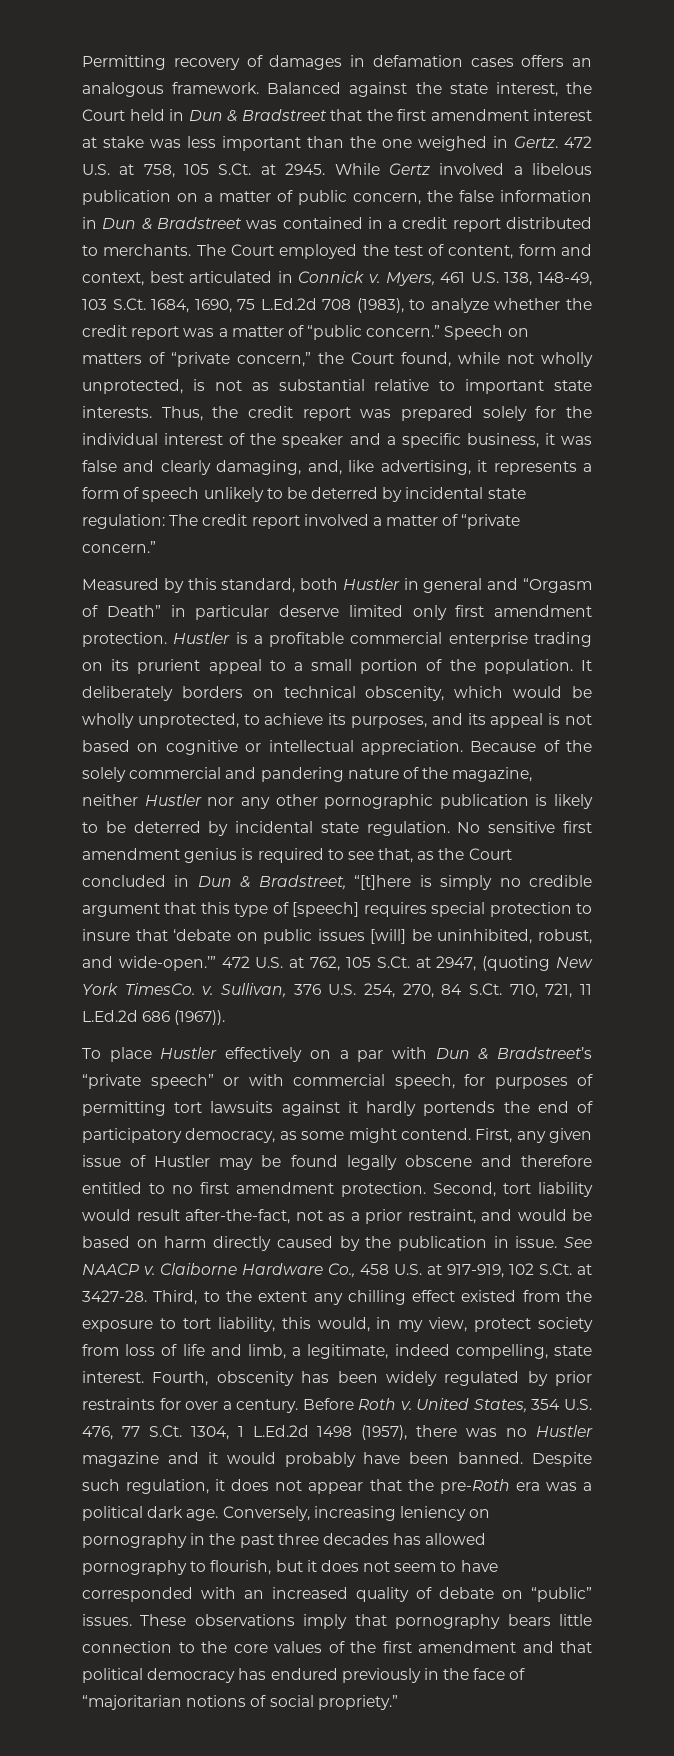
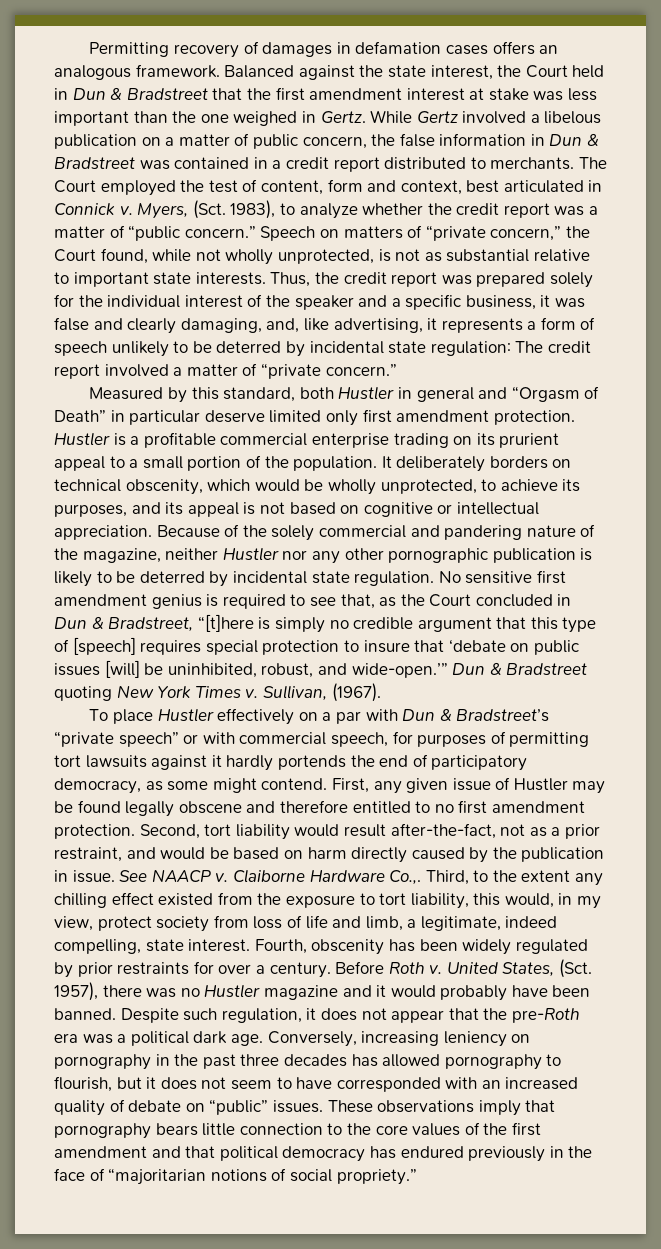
- 472 U.S. at 758, 105 S.Ct. at 2945.
- Myers, 461 U.S. 138, 148-49, 103 S.Ct. 1684, 1690, 75 L.Ed.2d 708 (1983), to analyze whether the credit report was a matter of “public concern.”
+ Myers, (Sct. 1983), to analyze whether the credit report was a matter of “public concern.”
- 472 U.S. at 762, 105 S.Ct. at 2947, (quoting New York TimesCo. v.
+ Dun & Bradstreet quoting New York Times v.
- Sullivan, 376 U.S. 254, 270, 84 S.Ct. 710, 721, 11 L.Ed.2d 686 (1967)).
+ Sullivan, (1967).
- Claiborne Hardware Co., 458 U.S. at 917-919, 102 S.Ct. at 3427-28. Third, to the extent any chilling effect existed from the exposure to tort liability, this would, in my view, protect society from loss of life and limb, a legitimate, indeed compelling, state interest.
+ Claiborne Hardware Co.,. Third, to the extent any chilling effect existed from the exposure to tort liability, this would, in my view, protect society from loss of life and limb, a legitimate, indeed compelling, state interest.
- United States, 354 U.S. 476, 77 S.Ct. 1304, 1 L.Ed.2d 1498 (1957), there was no Hustler magazine and it would probably have been banned.
+ United States, (Sct. 1957), there was no Hustler magazine and it would probably have been banned.

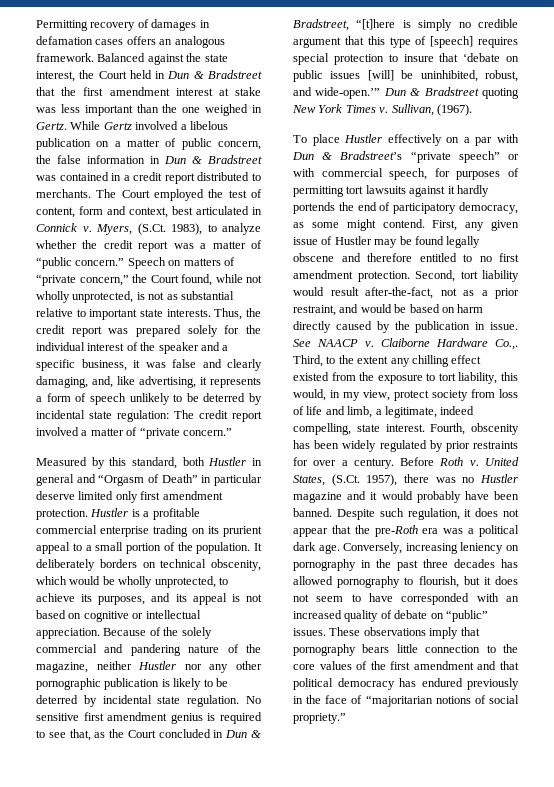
- Myers, (Sct. 1983), to analyze whether the credit report was a matter of “public concern.”
+ Myers, (S.Ct. 1983), to analyze whether the credit report was a matter of “public concern.”
- United States, (Sct. 1957), there was no Hustler magazine and it would probably have been banned.
+ United States, (S.Ct. 1957), there was no Hustler magazine and it would probably have been banned.

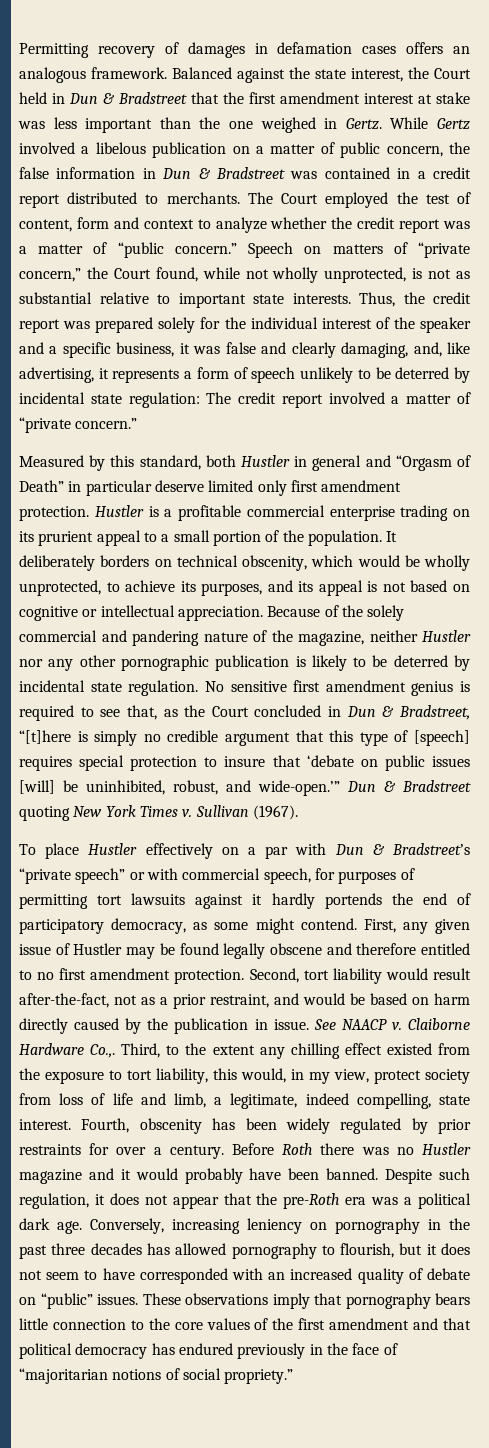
- The Court employed the test of content, form and context, best articulated in Connick v. Myers, (S.Ct. 1983), to analyze whether the credit report was a matter of “public concern.”
+ The Court employed the test of content, form and context to analyze whether the credit report was a matter of “public concern.”
- Sullivan, (1967).
+ Sullivan (1967).
- Before Roth v. United States, (S.Ct. 1957), there was no Hustler magazine and it would probably have been banned.
+ Before Roth there was no Hustler magazine and it would probably have been banned.

